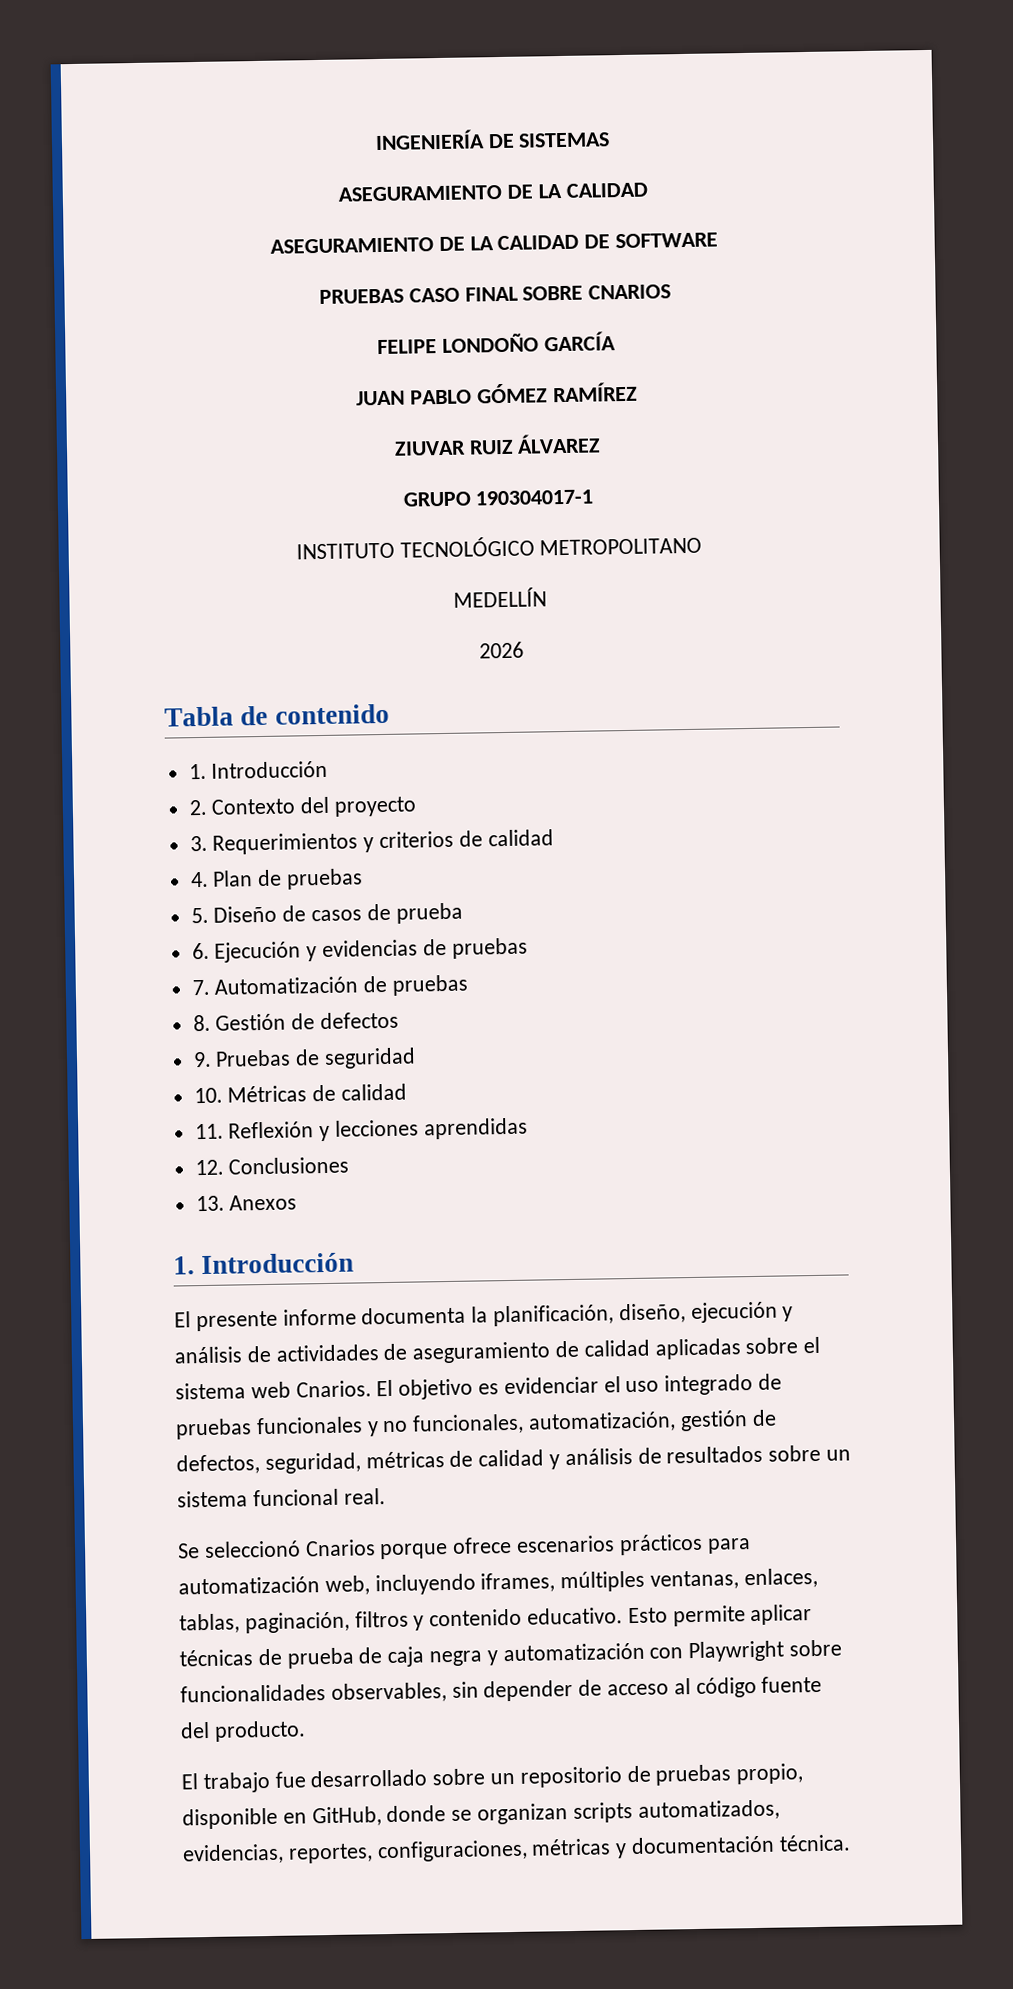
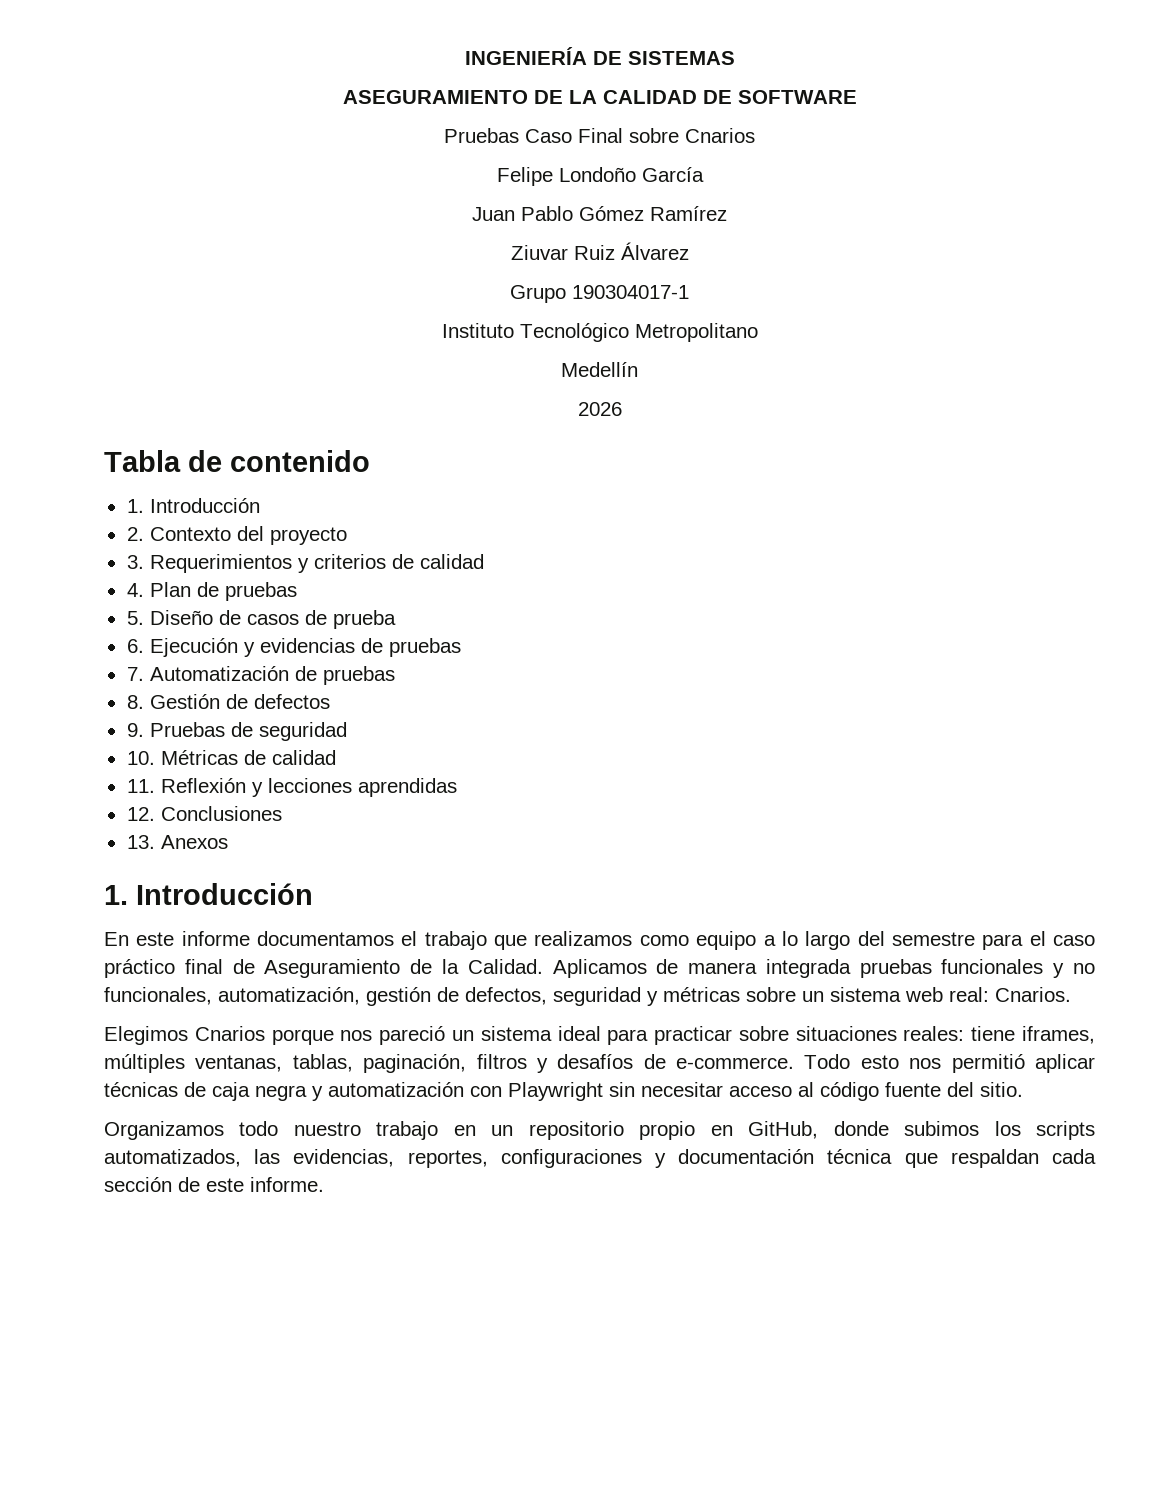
  INGENIERÍA DE SISTEMAS
- ASEGURAMIENTO DE LA CALIDAD
  ASEGURAMIENTO DE LA CALIDAD DE SOFTWARE
- PRUEBAS CASO FINAL SOBRE CNARIOS
- FELIPE LONDOÑO GARCÍA
- JUAN PABLO GÓMEZ RAMÍREZ
- ZIUVAR RUIZ ÁLVAREZ
- GRUPO 190304017-1
- INSTITUTO TECNOLÓGICO METROPOLITANO
- MEDELLÍN
+ Pruebas Caso Final sobre Cnarios
+ Felipe Londoño García
+ Juan Pablo Gómez Ramírez
+ Ziuvar Ruiz Álvarez
+ Grupo 190304017-1
+ Instituto Tecnológico Metropolitano
+ Medellín
- El presente informe documenta la planificación, diseño, ejecución y análisis de actividades de aseguramiento de calidad aplicadas sobre el sistema web Cnarios. El objetivo es evidenciar el uso integrado de pruebas funcionales y no funcionales, automatización, gestión de defectos, seguridad, métricas de calidad y análisis de resultados sobre un sistema funcional real.
- Se seleccionó Cnarios porque ofrece escenarios prácticos para automatización web, incluyendo iframes, múltiples ventanas, enlaces, tablas, paginación, filtros y contenido educativo. Esto permite aplicar técnicas de prueba de caja negra y automatización con Playwright sobre funcionalidades observables, sin depender de acceso al código fuente del producto.
- El trabajo fue desarrollado sobre un repositorio de pruebas propio, disponible en GitHub, donde se organizan scripts automatizados, evidencias, reportes, configuraciones, métricas y documentación técnica.
+ En este informe documentamos el trabajo que realizamos como equipo a lo largo del semestre para el caso práctico final de Aseguramiento de la Calidad. Aplicamos de manera integrada pruebas funcionales y no funcionales, automatización, gestión de defectos, seguridad y métricas sobre un sistema web real: Cnarios.
+ Elegimos Cnarios porque nos pareció un sistema ideal para practicar sobre situaciones reales: tiene iframes, múltiples ventanas, tablas, paginación, filtros y desafíos de e-commerce. Todo esto nos permitió aplicar técnicas de caja negra y automatización con Playwright sin necesitar acceso al código fuente del sitio.
+ Organizamos todo nuestro trabajo en un repositorio propio en GitHub, donde subimos los scripts automatizados, las evidencias, reportes, configuraciones y documentación técnica que respaldan cada sección de este informe.

